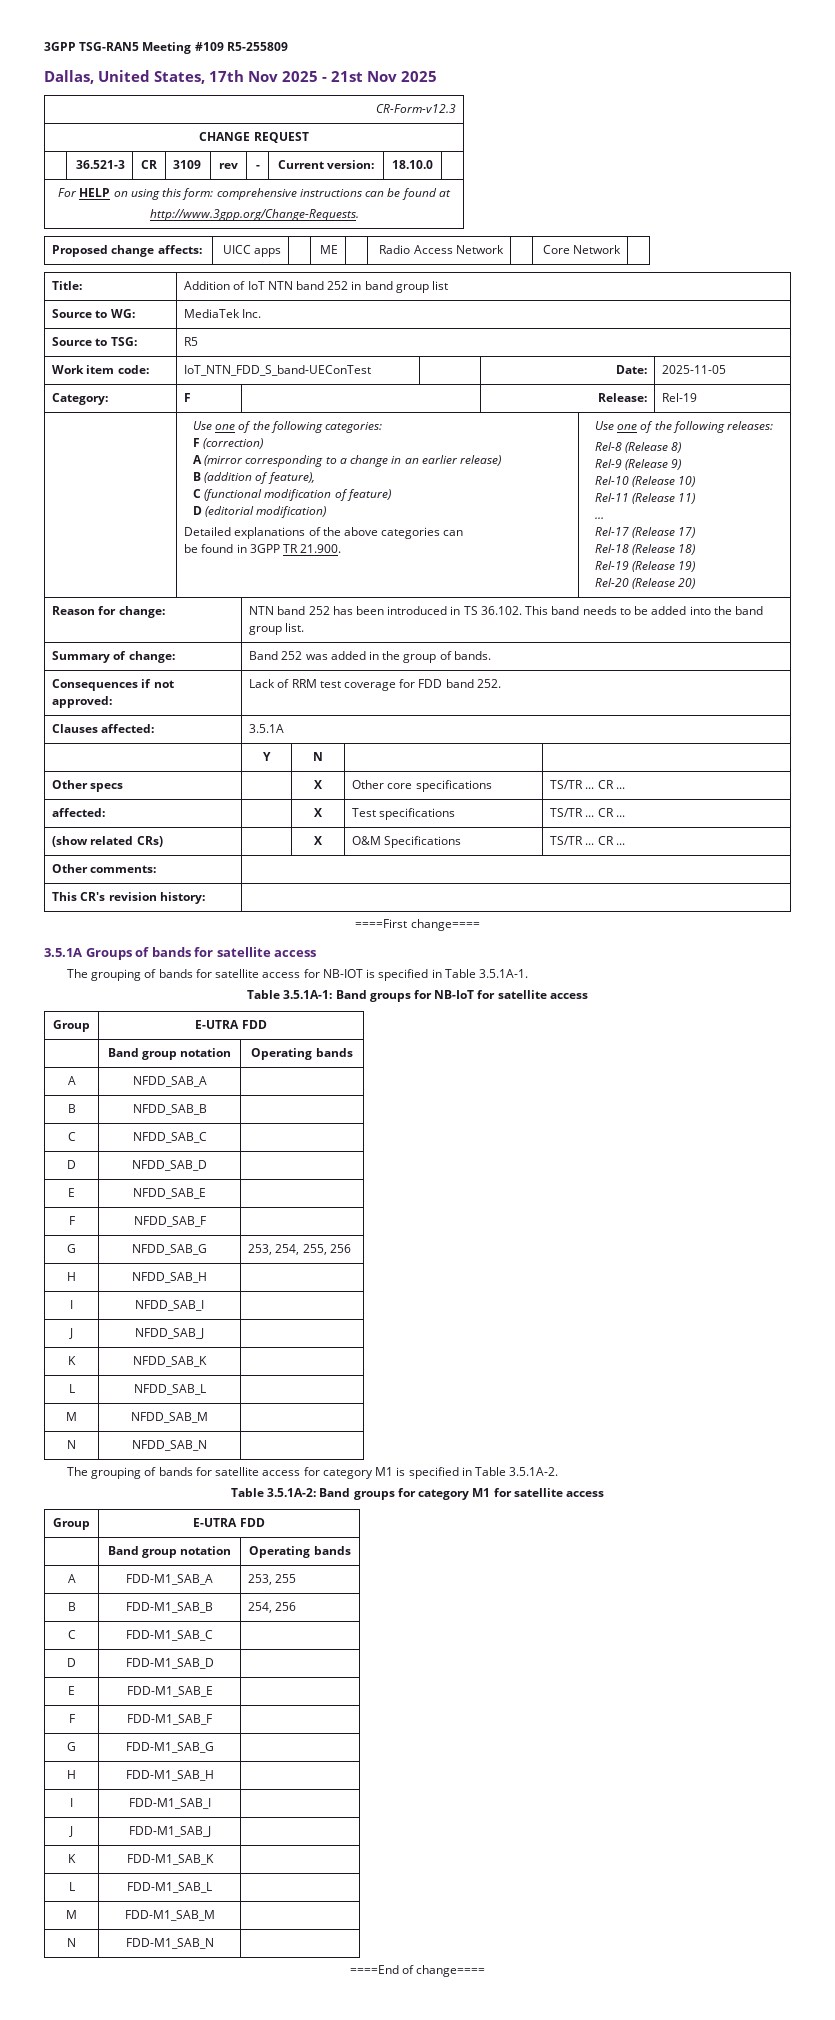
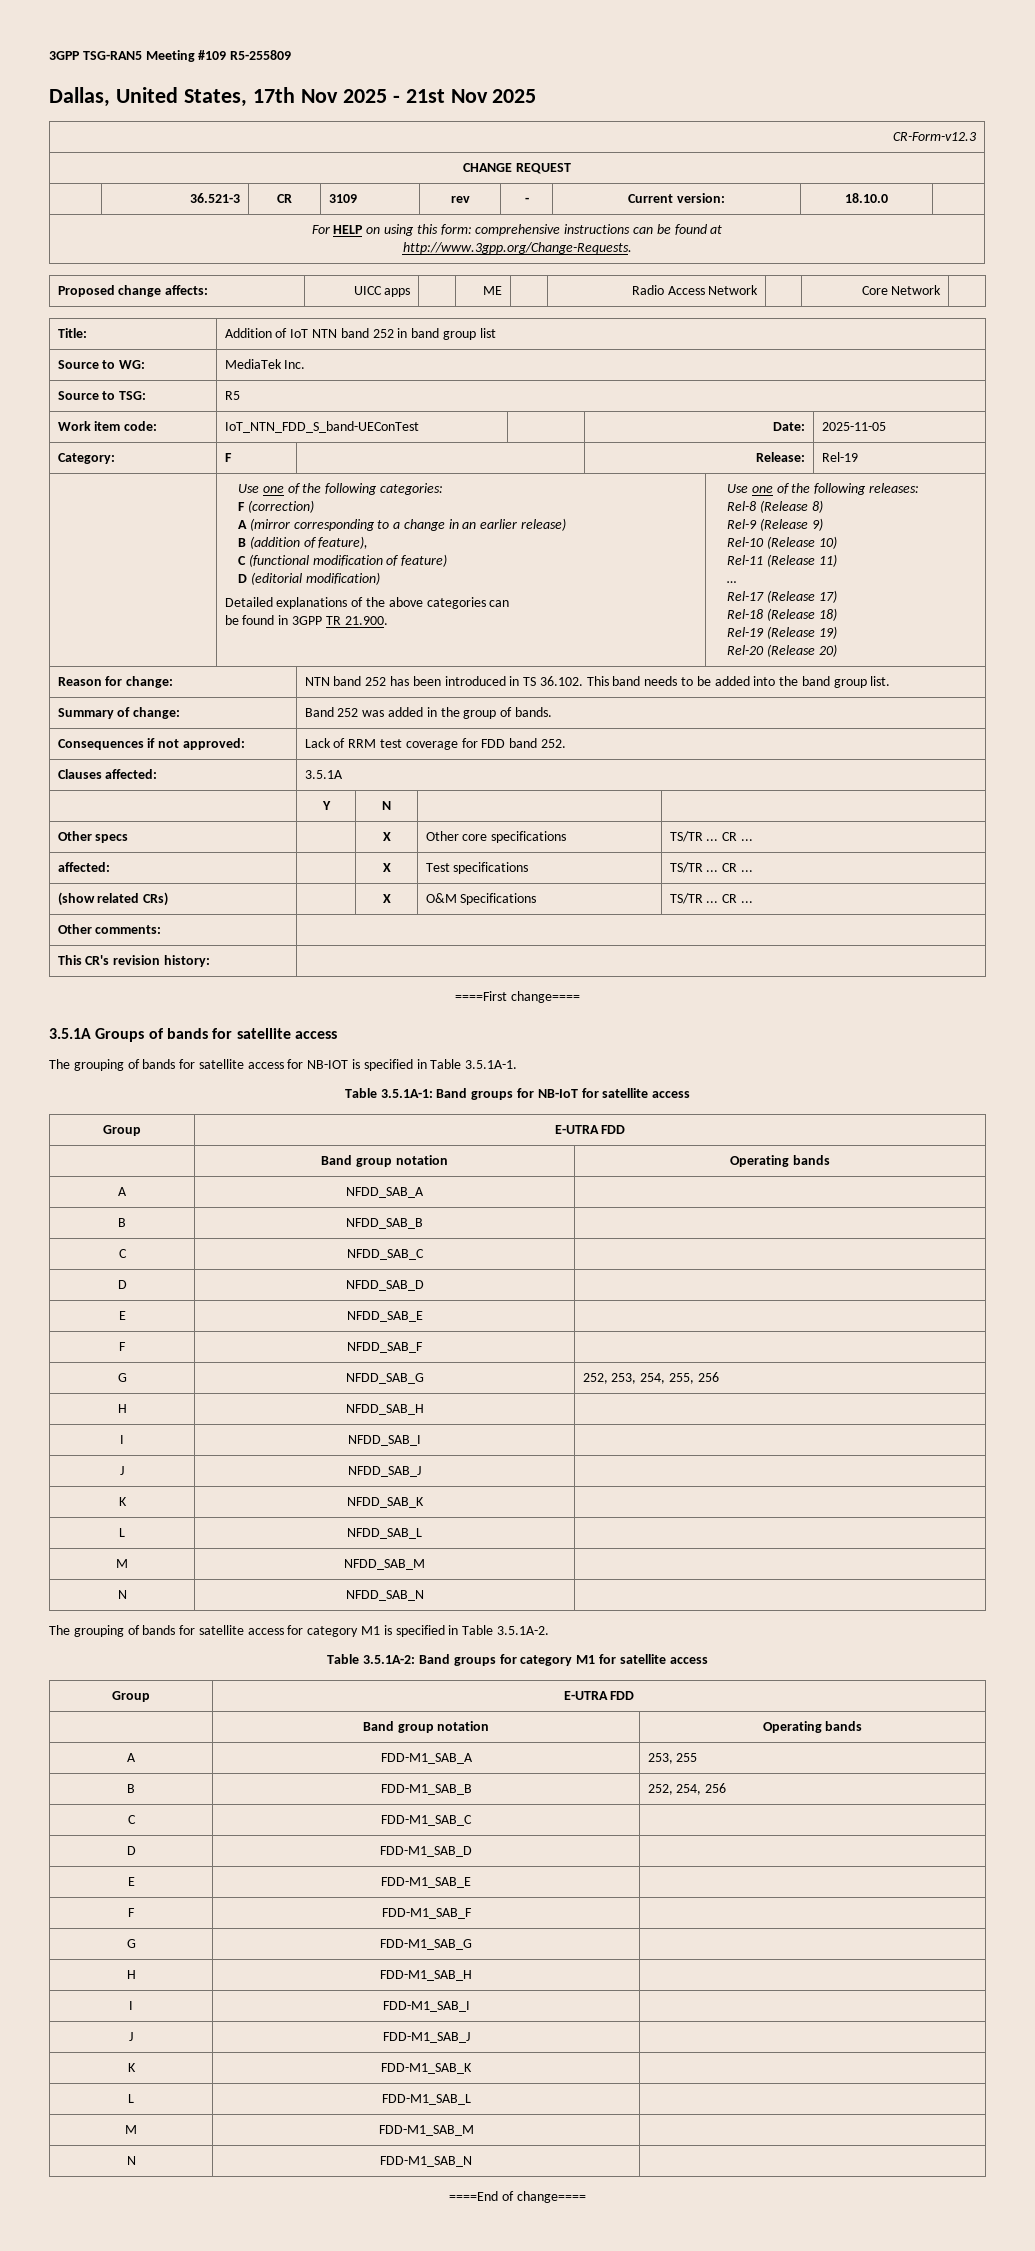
- G | NFDD_SAB_G | 253, 254, 255, 256
+ G | NFDD_SAB_G | 252, 253, 254, 255, 256
- B | FDD-M1_SAB_B | 254, 256
+ B | FDD-M1_SAB_B | 252, 254, 256

